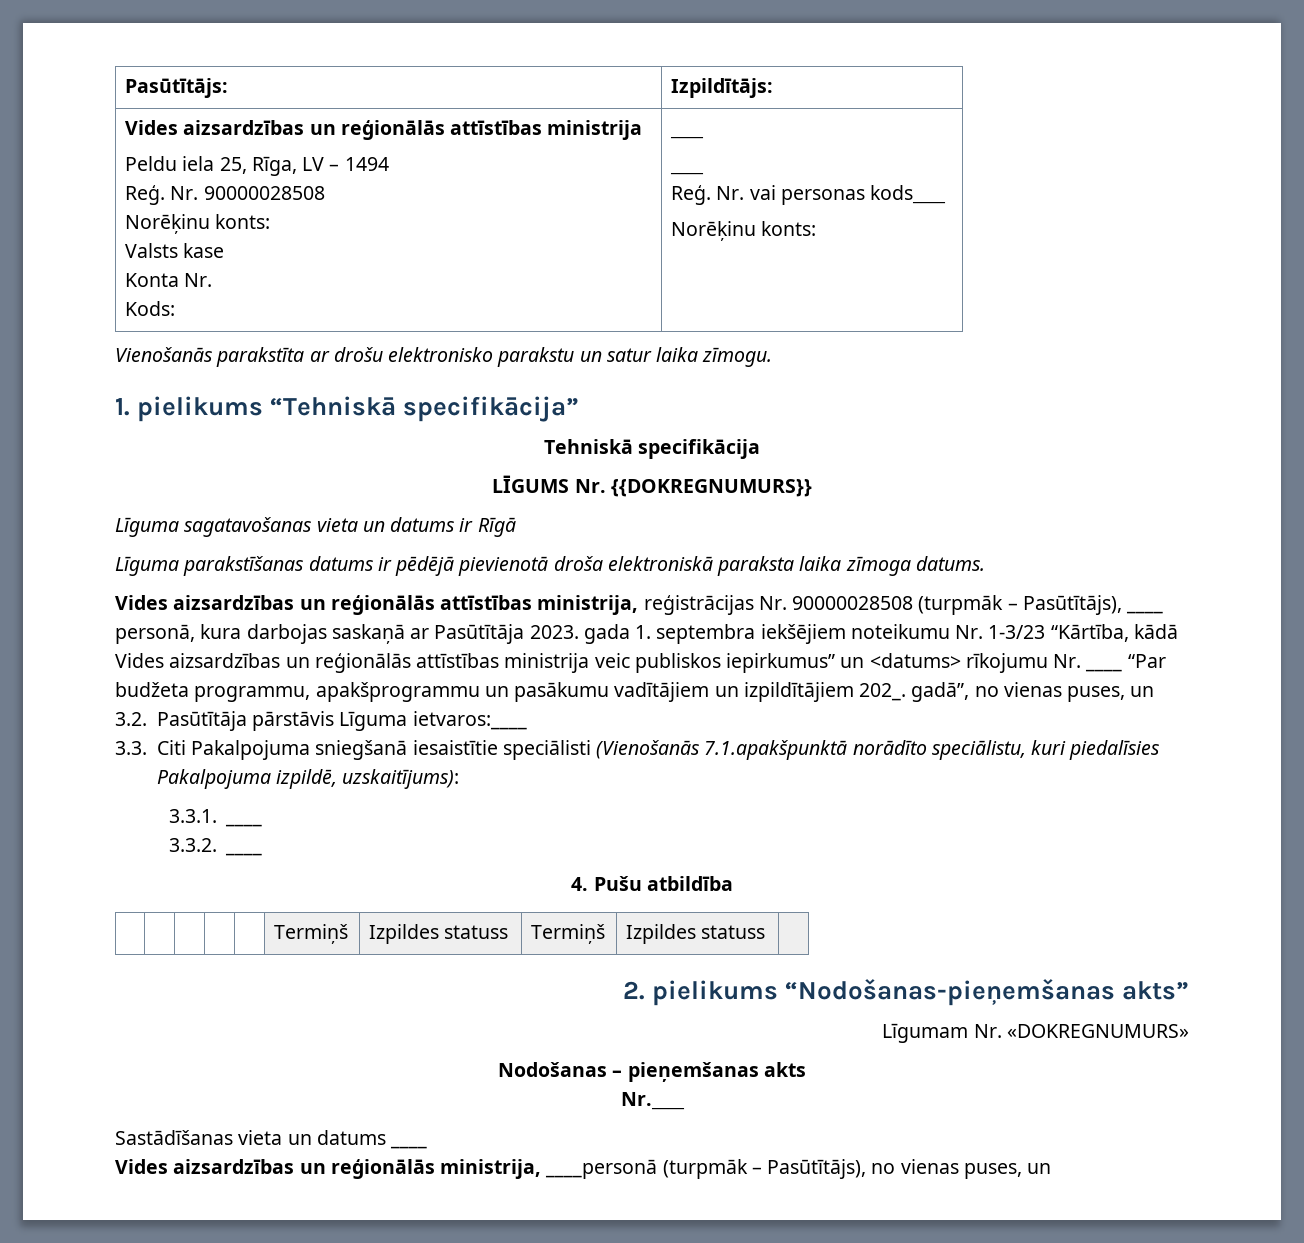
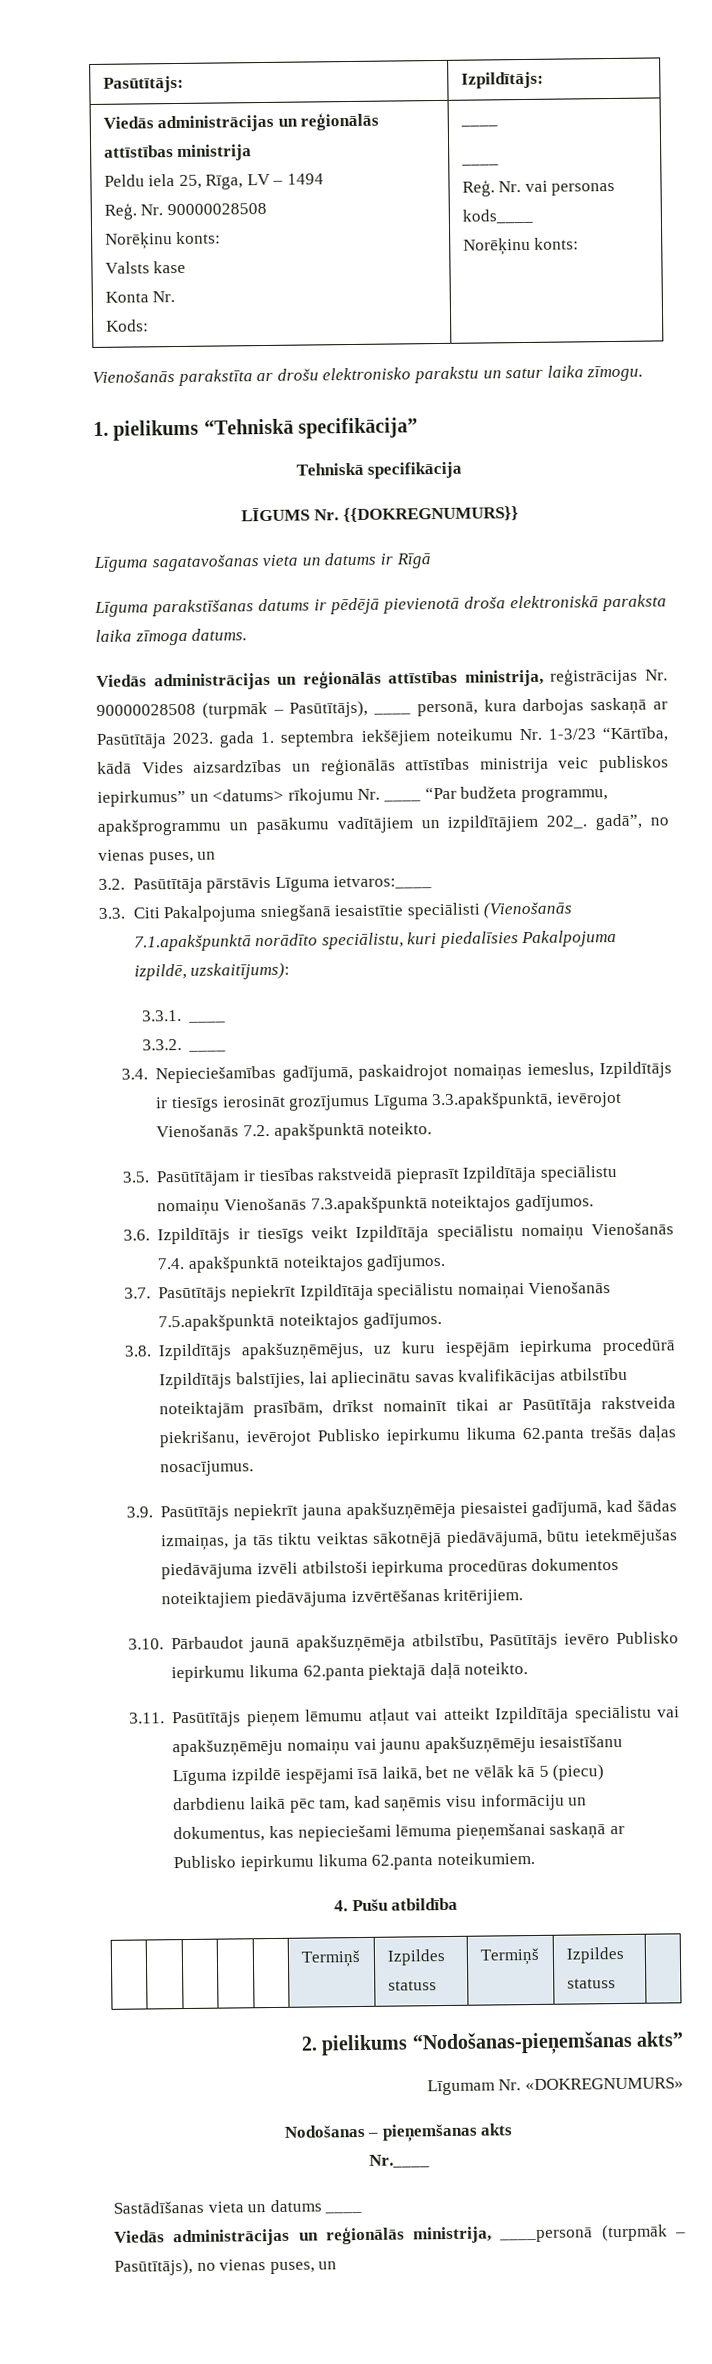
  Pasūtītājs: | Izpildītājs:
- Vides aizsardzības un reģionālās attīstības ministrija
+ Viedās administrācijas un reģionālās attīstības ministrija
- Vides aizsardzības un reģionālās attīstības ministrija, reģistrācijas Nr. 90000028508 (turpmāk – Pasūtītājs), ____ personā, kura darbojas saskaņā ar Pasūtītāja 2023. gada 1. septembra iekšējiem noteikumu Nr. 1-3/23 “Kārtība, kādā Vides aizsardzības un reģionālās attīstības ministrija veic publiskos iepirkumus” un <datums> rīkojumu Nr. ____ “Par budžeta programmu, apakšprogrammu un pasākumu vadītājiem un izpildītājiem 202_. gadā”, no vienas puses, un
+ Viedās administrācijas un reģionālās attīstības ministrija, reģistrācijas Nr. 90000028508 (turpmāk – Pasūtītājs), ____ personā, kura darbojas saskaņā ar Pasūtītāja 2023. gada 1. septembra iekšējiem noteikumu Nr. 1-3/23 “Kārtība, kādā Vides aizsardzības un reģionālās attīstības ministrija veic publiskos iepirkumus” un <datums> rīkojumu Nr. ____ “Par budžeta programmu, apakšprogrammu un pasākumu vadītājiem un izpildītājiem 202_. gadā”, no vienas puses, un
+ 3.4. Nepieciešamības gadījumā, paskaidrojot nomaiņas iemeslus, Izpildītājs ir tiesīgs ierosināt grozījumus Līguma 3.3.apakšpunktā, ievērojot Vienošanās 7.2. apakšpunktā noteikto.
+ 3.5. Pasūtītājam ir tiesības rakstveidā pieprasīt Izpildītāja speciālistu nomaiņu Vienošanās 7.3.apakšpunktā noteiktajos gadījumos.
+ 3.6. Izpildītājs ir tiesīgs veikt Izpildītāja speciālistu nomaiņu Vienošanās 7.4. apakšpunktā noteiktajos gadījumos.
+ 3.7. Pasūtītājs nepiekrīt Izpildītāja speciālistu nomaiņai Vienošanās 7.5.apakšpunktā noteiktajos gadījumos.
+ 3.8. Izpildītājs apakšuzņēmējus, uz kuru iespējām iepirkuma procedūrā Izpildītājs balstījies, lai apliecinātu savas kvalifikācijas atbilstību noteiktajām prasībām, drīkst nomainīt tikai ar Pasūtītāja rakstveida piekrišanu, ievērojot Publisko iepirkumu likuma 62.panta trešās daļas nosacījumus.
+ 3.9. Pasūtītājs nepiekrīt jauna apakšuzņēmēja piesaistei gadījumā, kad šādas izmaiņas, ja tās tiktu veiktas sākotnējā piedāvājumā, būtu ietekmējušas piedāvājuma izvēli atbilstoši iepirkuma procedūras dokumentos noteiktajiem piedāvājuma izvērtēšanas kritērijiem.
+ 3.10. Pārbaudot jaunā apakšuzņēmēja atbilstību, Pasūtītājs ievēro Publisko iepirkumu likuma 62.panta piektajā daļā noteikto.
+ 3.11. Pasūtītājs pieņem lēmumu atļaut vai atteikt Izpildītāja speciālistu vai apakšuzņēmēju nomaiņu vai jaunu apakšuzņēmēju iesaistīšanu Līguma izpildē iespējami īsā laikā, bet ne vēlāk kā 5 (piecu) darbdienu laikā pēc tam, kad saņēmis visu informāciju un dokumentus, kas nepieciešami lēmuma pieņemšanai saskaņā ar Publisko iepirkumu likuma 62.panta noteikumiem.
- Vides aizsardzības un reģionālās ministrija, ____personā (turpmāk – Pasūtītājs), no vienas puses, un
+ Viedās administrācijas un reģionālās ministrija, ____personā (turpmāk – Pasūtītājs), no vienas puses, un

